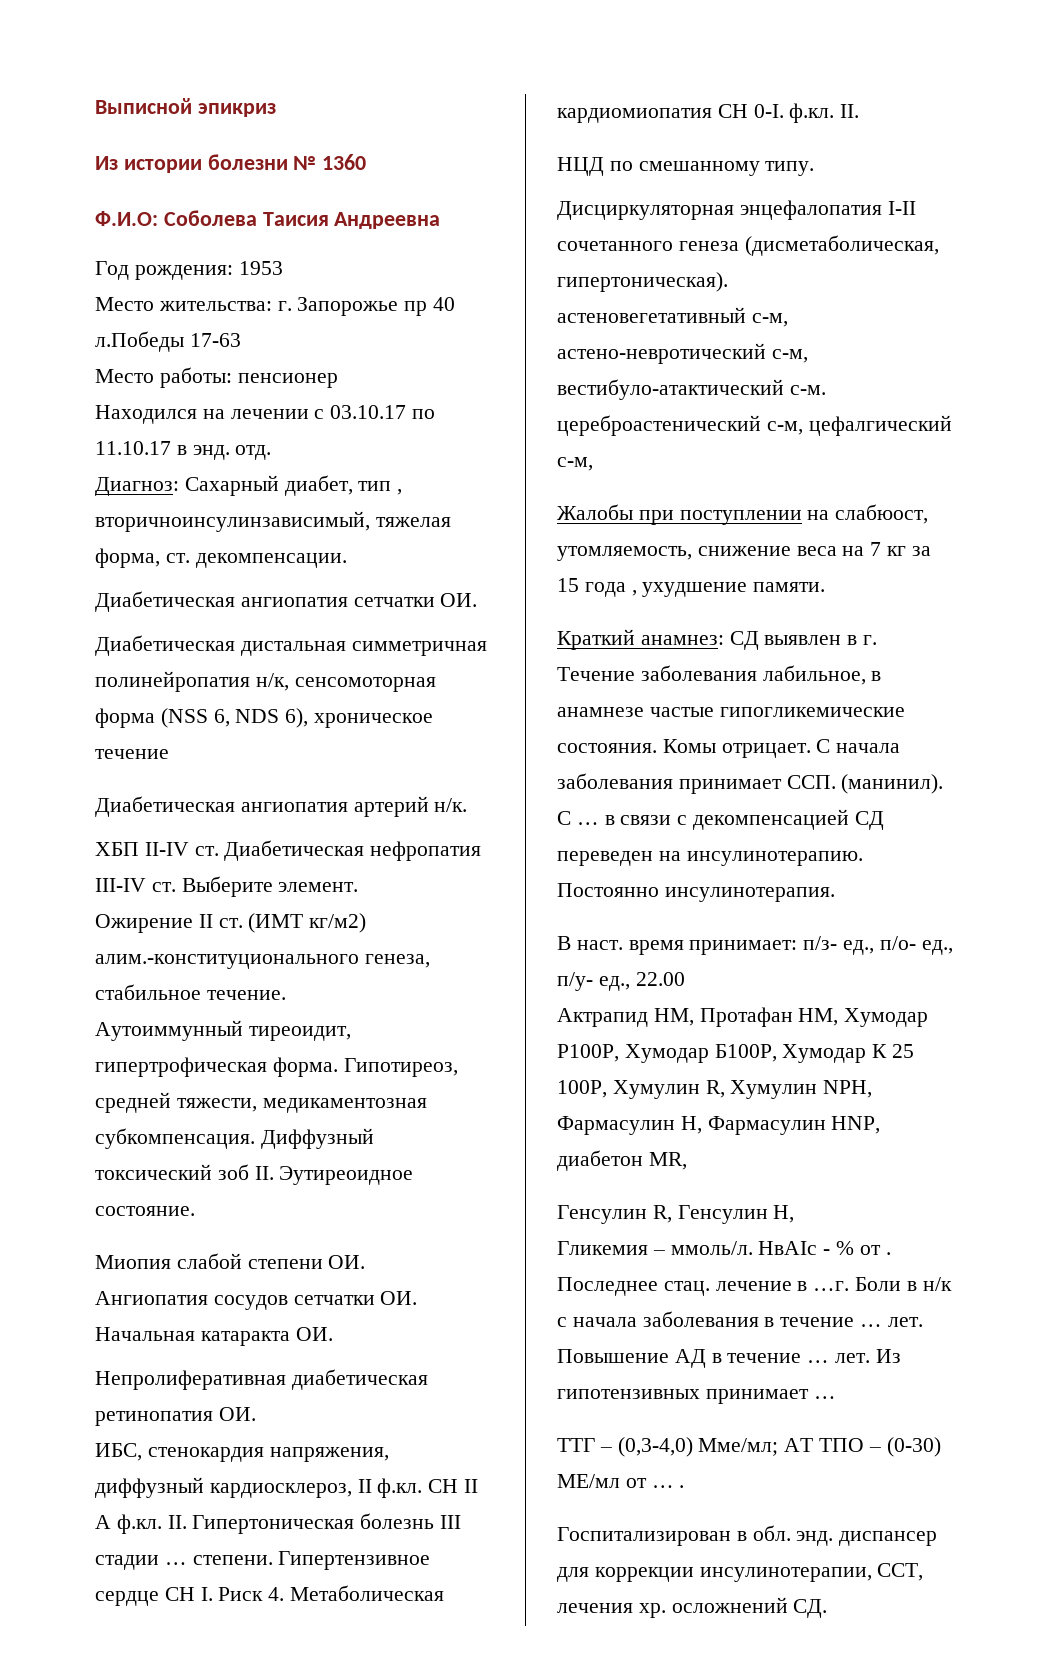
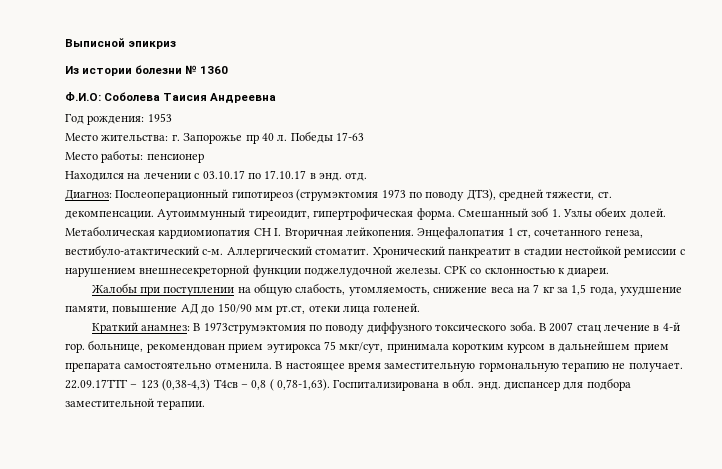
- Место жительства: г. Запорожье пр 40 л.Победы 17-63
+ Место жительства: г. Запорожье пр 40 л. Победы 17-63
- Находился на лечении с 03.10.17 по 11.10.17 в энд. отд.
+ Находился на лечении с 03.10.17 по 17.10.17 в энд. отд.
- Диагноз: Сахарный диабет, тип , вторичноинсулинзависимый, тяжелая форма, ст. декомпенсации.
- Диабетическая ангиопатия сетчатки ОИ.
- Диабетическая дистальная симметричная полинейропатия н/к, сенсомоторная форма (NSS 6, NDS 6), хроническое течение
- Диабетическая ангиопатия артерий н/к.
- ХБП II-IV ст. Диабетическая нефропатия III-IV ст. Выберите элемент.
- Ожирение II ст. (ИМТ кг/м2) алим.-конституционального генеза, стабильное течение.
- Аутоиммунный тиреоидит, гипертрофическая форма. Гипотиреоз, средней тяжести, медикаментозная субкомпенсация. Диффузный токсический зоб II. Эутиреоидное состояние.
- Миопия слабой степени ОИ.
- Ангиопатия сосудов сетчатки ОИ. Начальная катаракта ОИ.
- Непролиферативная диабетическая ретинопатия ОИ.
- ИБС, стенокардия напряжения, диффузный кардиосклероз, II ф.кл. СН II А ф.кл. II. Гипертоническая болезнь III стадии … степени. Гипертензивное сердце СН I. Риск 4. Метаболическая кардиомиопатия СН 0-I. ф.кл. II.
- НЦД по смешанному типу.
- Дисциркуляторная энцефалопатия I-II сочетанного генеза (дисметаболическая, гипертоническая).
- астеновегетативный с-м, астено-невротический с-м, вестибуло-атактический с-м. цереброастенический с-м, цефалгический с-м,
+ Диагноз: Послеоперационный гипотиреоз (струмэктомия 1973 по поводу ДТЗ), средней тяжести, ст. декомпенсации. Аутоиммунный тиреоидит, гипертрофическая форма. Смешанный зоб 1. Узлы обеих долей. Метаболическая кардиомиопатия СН I. Вторичная лейкопения. Энцефалопатия 1 ст, сочетанного генеза, вестибуло-атактический с-м. Аллергический стоматит. Хронический панкреатит в стадии нестойкой ремиссии с нарушением внешнесекреторной функции поджелудочной железы. СРК со склонностью к диареи.
- Жалобы при поступлении на слабюост, утомляемость, снижение веса на 7 кг за 15 года , ухудшение памяти.
- Краткий анамнез: СД выявлен в г. Течение заболевания лабильное, в анамнезе частые гипогликемические состояния. Комы отрицает. С начала заболевания принимает ССП. (манинил). С … в связи с декомпенсацией СД переведен на инсулинотерапию. Постоянно инсулинотерапия.
- В наст. время принимает: п/з- ед., п/о- ед., п/у- ед., 22.00
- Актрапид НМ, Протафан НМ, Хумодар Р100Р, Хумодар Б100Р, Хумодар К 25 100Р, Хумулин R, Хумулин NРН, Фармасулин Н, Фармасулин НNР, диабетон МR,
- Генсулин R, Генсулин Н,
- Гликемия – ммоль/л. НвАIс - % от . Последнее стац. лечение в …г. Боли в н/к с начала заболевания в течение … лет. Повышение АД в течение … лет. Из гипотензивных принимает …
- ТТГ – (0,3-4,0) Мме/мл; АТ ТПО – (0-30) МЕ/мл от … .
- Госпитализирован в обл. энд. диспансер для коррекции инсулинотерапии, ССТ, лечения хр. осложнений СД.
+ Жалобы при поступлении на общую слабость, утомляемость, снижение веса на 7 кг за 1,5 года, ухудшение памяти, повышение АД до 150/90 мм рт.ст, отеки лица голеней.
+ Краткий анамнез: В 1973струмэктомия по поводу диффузного токсического зоба. В 2007 стац лечение в 4-й гор. больнице, рекомендован прием эутирокса 75 мкг/сут, принимала коротким курсом в дальнейшем прием препарата самостоятельно отменила. В настоящее время заместительную гормональную терапию не получает. 22.09.17ТТГ – 123 (0,38-4,3) Т4св – 0,8 ( 0,78-1,63). Госпитализирована в обл. энд. диспансер для подбора заместительной терапии.

